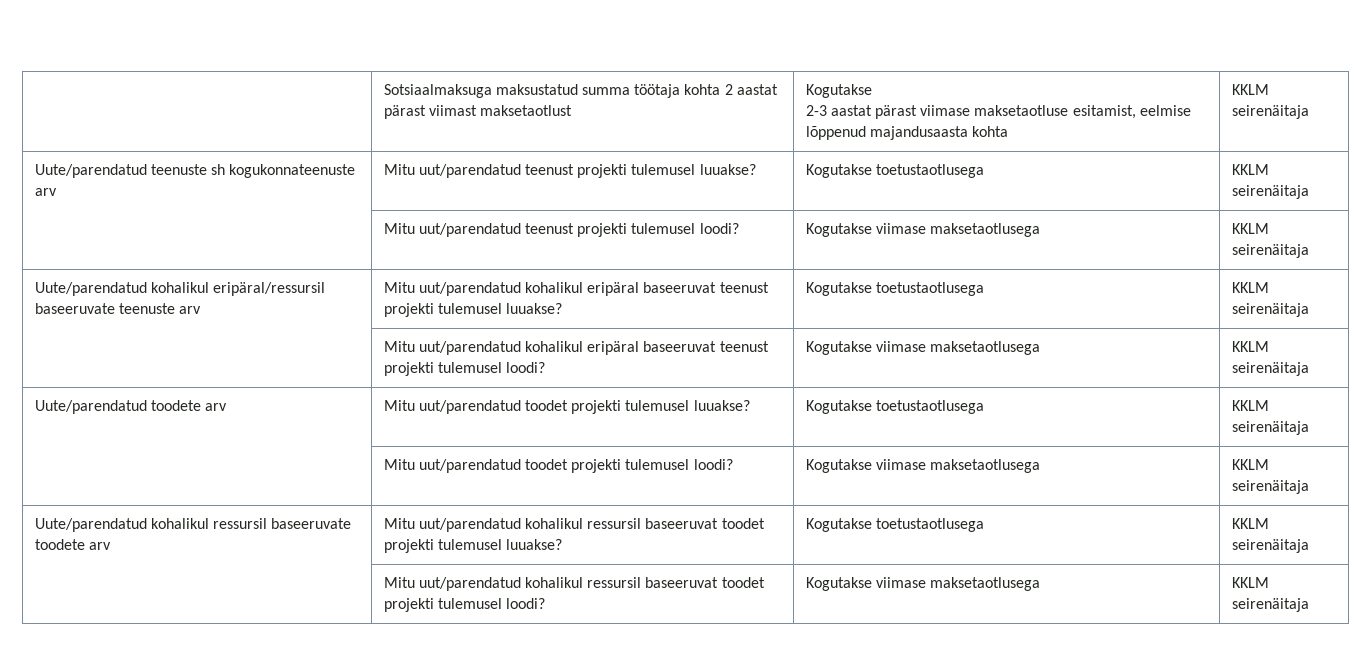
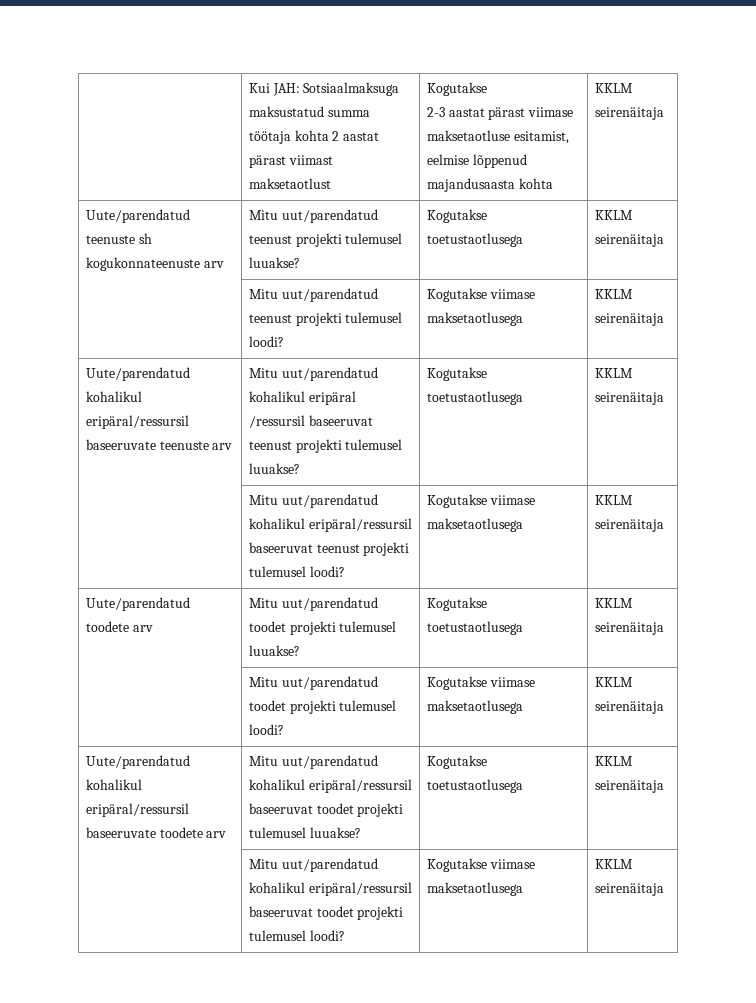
- | Sotsiaalmaksuga maksustatud summa töötaja kohta 2 aastat pärast viimast maksetaotlust | Kogutakse
+ | Kui JAH: Sotsiaalmaksuga maksustatud summa töötaja kohta 2 aastat pärast viimast maksetaotlust | Kogutakse
- Uute/parendatud kohalikul eripäral/ressursil baseeruvate teenuste arv | Mitu uut/parendatud kohalikul eripäral baseeruvat teenust projekti tulemusel luuakse? | Kogutakse toetustaotlusega | KKLM seirenäitaja
+ Uute/parendatud kohalikul eripäral/ressursil baseeruvate teenuste arv | Mitu uut/parendatud kohalikul eripäral /ressursil baseeruvat teenust projekti tulemusel luuakse? | Kogutakse toetustaotlusega | KKLM seirenäitaja
- | Mitu uut/parendatud kohalikul eripäral baseeruvat teenust projekti tulemusel loodi? | Kogutakse viimase maksetaotlusega | KKLM seirenäitaja
+ | Mitu uut/parendatud kohalikul eripäral/ressursil baseeruvat teenust projekti tulemusel loodi? | Kogutakse viimase maksetaotlusega | KKLM seirenäitaja
- Uute/parendatud kohalikul ressursil baseeruvate toodete arv | Mitu uut/parendatud kohalikul ressursil baseeruvat toodet projekti tulemusel luuakse? | Kogutakse toetustaotlusega | KKLM seirenäitaja
+ Uute/parendatud kohalikul eripäral/ressursil baseeruvate toodete arv | Mitu uut/parendatud kohalikul eripäral/ressursil baseeruvat toodet projekti tulemusel luuakse? | Kogutakse toetustaotlusega | KKLM seirenäitaja
- | Mitu uut/parendatud kohalikul ressursil baseeruvat toodet projekti tulemusel loodi? | Kogutakse viimase maksetaotlusega | KKLM seirenäitaja
+ | Mitu uut/parendatud kohalikul eripäral/ressursil baseeruvat toodet projekti tulemusel loodi? | Kogutakse viimase maksetaotlusega | KKLM seirenäitaja

